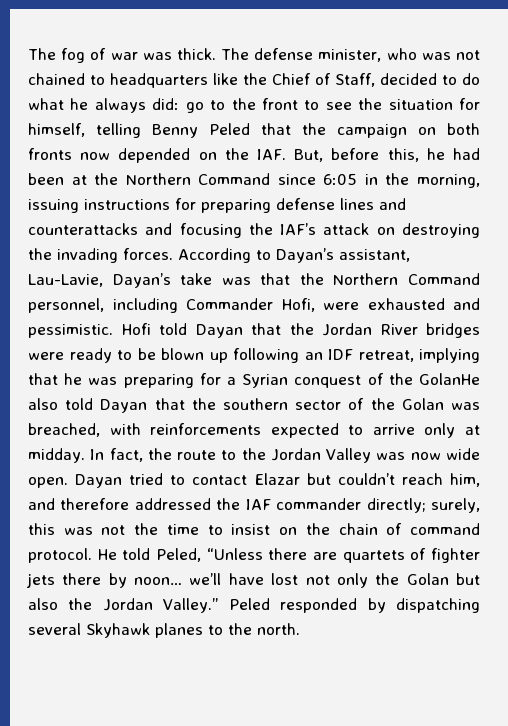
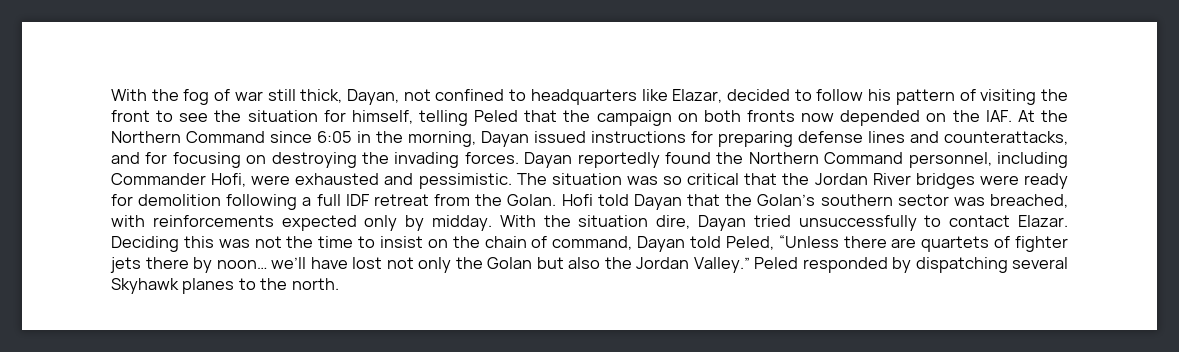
- The fog of war was thick. The defense minister, who was not chained to headquarters like the Chief of Staff, decided to do what he always did: go to the front to see the situation for himself, telling Benny Peled that the campaign on both fronts now depended on the IAF. But, before this, he had been at the Northern Command since 6:05 in the morning, issuing instructions for preparing defense lines and counterattacks and focusing the IAF’s attack on destroying the invading forces.
+ With the fog of war still thick, Dayan, not confined to headquarters like Elazar, decided to follow his pattern of visiting the front to see the situation for himself, telling Peled that the campaign on both fronts now depended on the IAF. At the Northern Command since 6:05 in the morning, Dayan issued instructions for preparing defense lines and counterattacks, and for focusing on destroying the invading forces.
- According to Dayan’s assistant, Lau-Lavie, Dayan’s take was that the Northern Command personnel, including Commander Hofi, were exhausted and pessimistic.
+ Dayan reportedly found the Northern Command personnel, including Commander Hofi, were exhausted and pessimistic.
- Hofi told Dayan that the Jordan River bridges were ready to be blown up following an IDF retreat, implying that he was preparing for a Syrian conquest of the GolanHe also told Dayan that the southern sector of the Golan was breached, with reinforcements expected to arrive only at midday. In fact, the route to the Jordan Valley was now wide open. Dayan tried to contact Elazar but couldn’t reach him, and therefore addressed the IAF commander directly; surely, this was not the time to insist on the chain of command protocol. He told Peled, “Unless there are quartets of fighter jets there by noon… we’ll have lost not only the Golan but also the Jordan Valley.”
+ The situation was so critical that the Jordan River bridges were ready for demolition following a full IDF retreat from the Golan. Hofi told Dayan that the Golan’s southern sector was breached, with reinforcements expected only by midday. With the situation dire, Dayan tried unsuccessfully to contact Elazar. Deciding this was not the time to insist on the chain of command, Dayan told Peled, “Unless there are quartets of fighter jets there by noon… we’ll have lost not only the Golan but also the Jordan Valley.”

